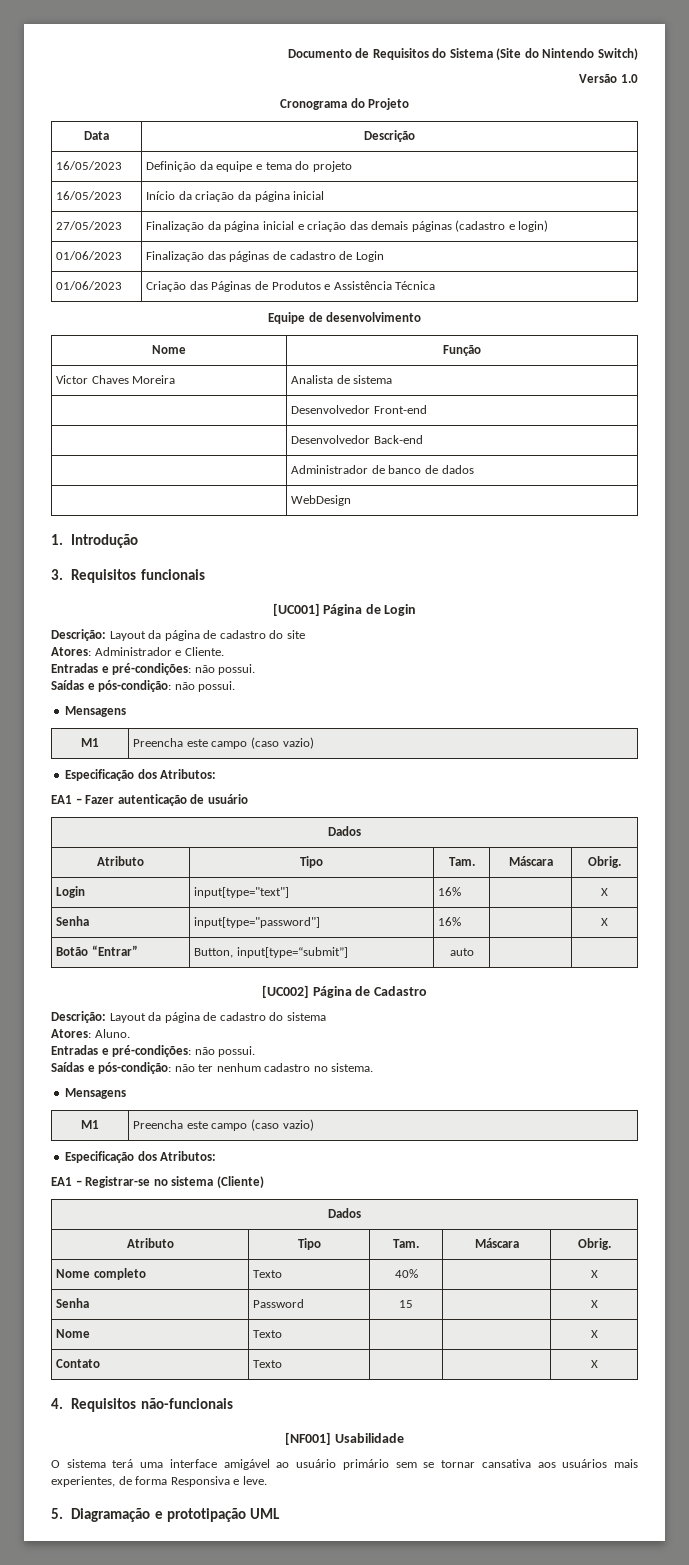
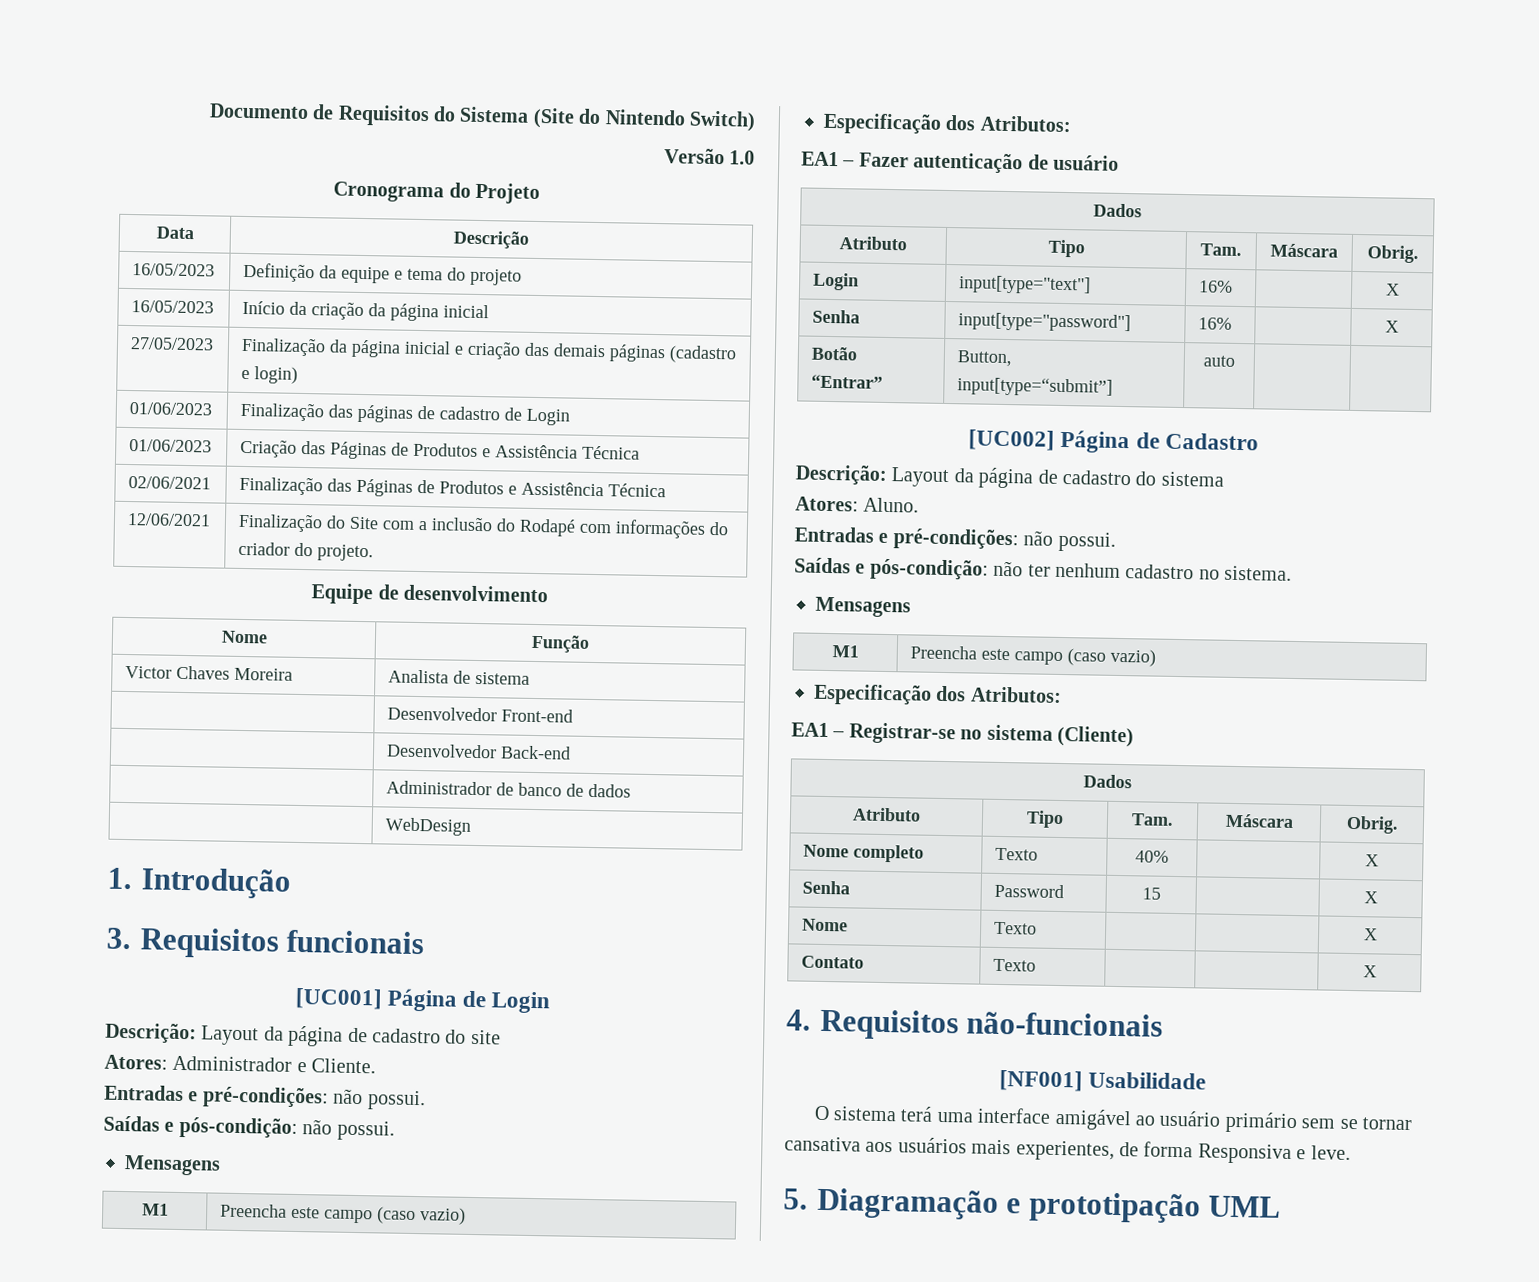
+ 02/06/2021 | Finalização das Páginas de Produtos e Assistência Técnica
+ 12/06/2021 | Finalização do Site com a inclusão do Rodapé com informações do criador do projeto.

